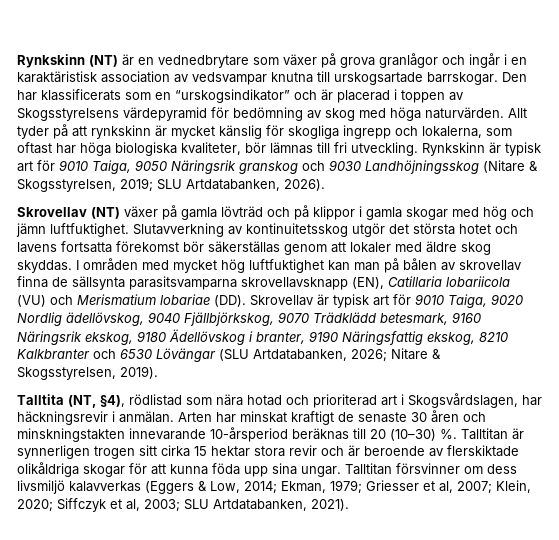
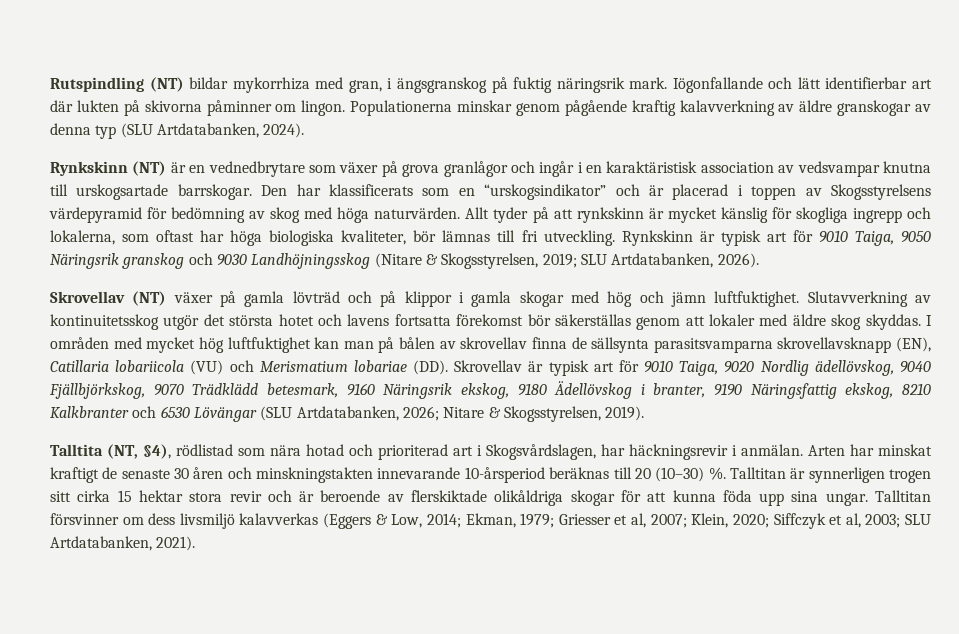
+ Rutspindling (NT) bildar mykorrhiza med gran, i ängsgranskog på fuktig näringsrik mark. Iögonfallande och lätt identifierbar art där lukten på skivorna påminner om lingon. Populationerna minskar genom pågående kraftig kalavverkning av äldre granskogar av denna typ (SLU Artdatabanken, 2024).

